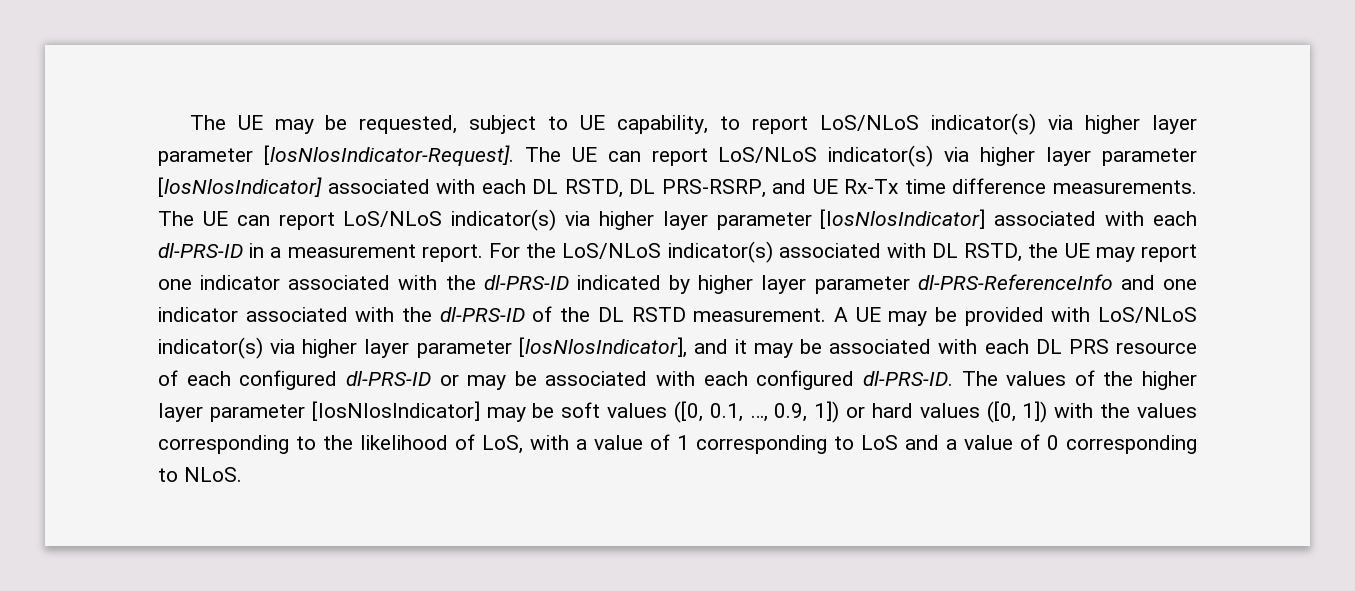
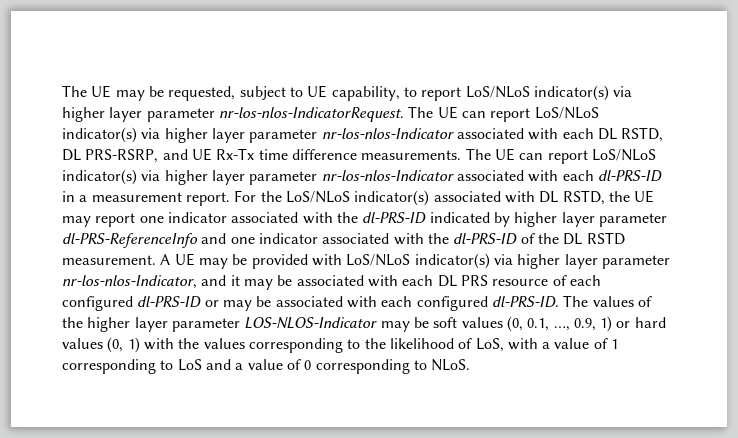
- The UE may be requested, subject to UE capability, to report LoS/NLoS indicator(s) via higher layer parameter [losNlosIndicator-Request].
+ The UE may be requested, subject to UE capability, to report LoS/NLoS indicator(s) via higher layer parameter nr-los-nlos-IndicatorRequest.
- The UE can report LoS/NLoS indicator(s) via higher layer parameter [losNlosIndicator] associated with each DL RSTD, DL PRS-RSRP, and UE Rx-Tx time difference measurements.
+ The UE can report LoS/NLoS indicator(s) via higher layer parameter nr-los-nlos-Indicator associated with each DL RSTD, DL PRS-RSRP, and UE Rx-Tx time difference measurements.
- The UE can report LoS/NLoS indicator(s) via higher layer parameter [losNlosIndicator] associated with each dl-PRS-ID in a measurement report.
+ The UE can report LoS/NLoS indicator(s) via higher layer parameter nr-los-nlos-Indicator associated with each dl-PRS-ID in a measurement report.
- A UE may be provided with LoS/NLoS indicator(s) via higher layer parameter [losNlosIndicator], and it may be associated with each DL PRS resource of each configured dl-PRS-ID or may be associated with each configured dl-PRS-ID.
+ A UE may be provided with LoS/NLoS indicator(s) via higher layer parameter nr-los-nlos-Indicator, and it may be associated with each DL PRS resource of each configured dl-PRS-ID or may be associated with each configured dl-PRS-ID.
- The values of the higher layer parameter [losNlosIndicator] may be soft values ([0, 0.1, …, 0.9, 1]) or hard values ([0, 1]) with the values corresponding to the likelihood of LoS, with a value of 1 corresponding to LoS and a value of 0 corresponding to NLoS.
+ The values of the higher layer parameter LOS-NLOS-Indicator may be soft values (0, 0.1, …, 0.9, 1) or hard values (0, 1) with the values corresponding to the likelihood of LoS, with a value of 1 corresponding to LoS and a value of 0 corresponding to NLoS.

